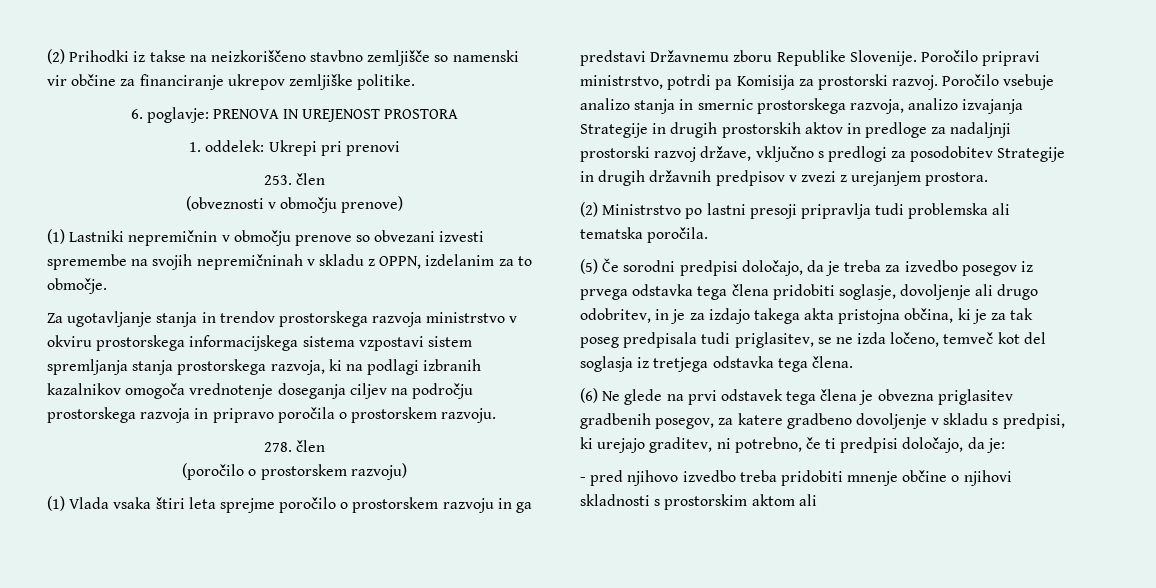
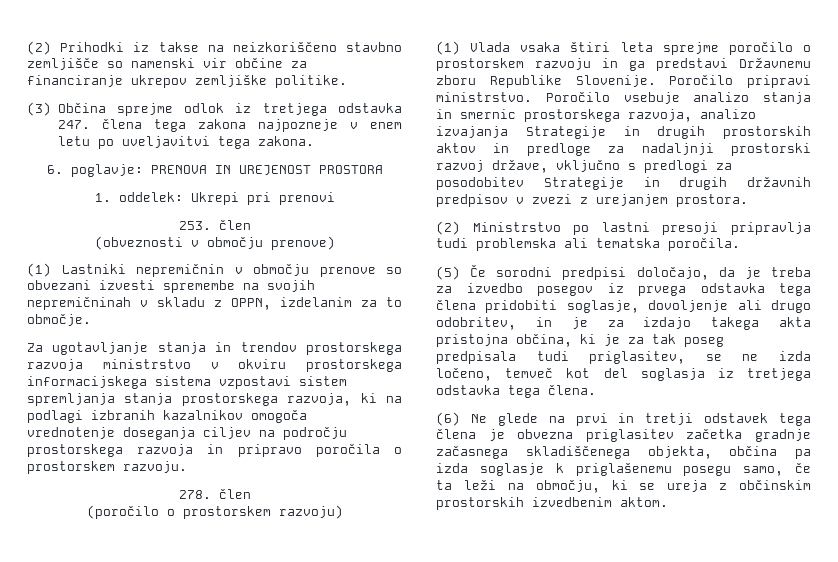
+ (3) Občina sprejme odlok iz tretjega odstavka 247. člena tega zakona najpozneje v enem letu po uveljavitvi tega zakona.
- Poročilo pripravi ministrstvo, potrdi pa Komisija za prostorski razvoj.
+ Poročilo pripravi ministrstvo.
- (6) Ne glede na prvi odstavek tega člena je obvezna priglasitev gradbenih posegov, za katere gradbeno dovoljenje v skladu s predpisi, ki urejajo graditev, ni potrebno, če ti predpisi določajo, da je:
- - pred njihovo izvedbo treba pridobiti mnenje občine o njihovi skladnosti s prostorskim aktom ali
+ (6) Ne glede na prvi in tretji odstavek tega člena je obvezna priglasitev začetka gradnje začasnega skladiščenega objekta, občina pa izda soglasje k priglašenemu posegu samo, če ta leži na območju, ki se ureja z občinskim prostorskih izvedbenim aktom.

